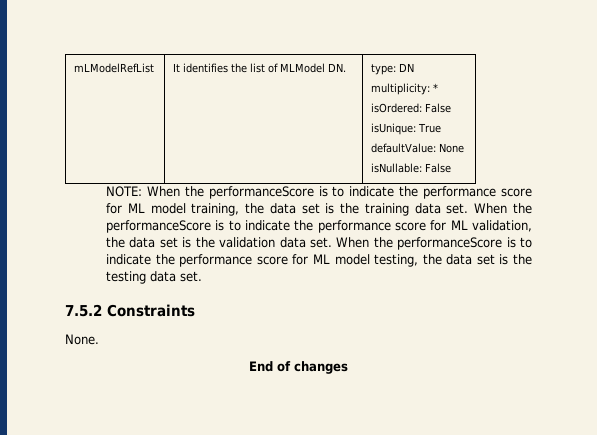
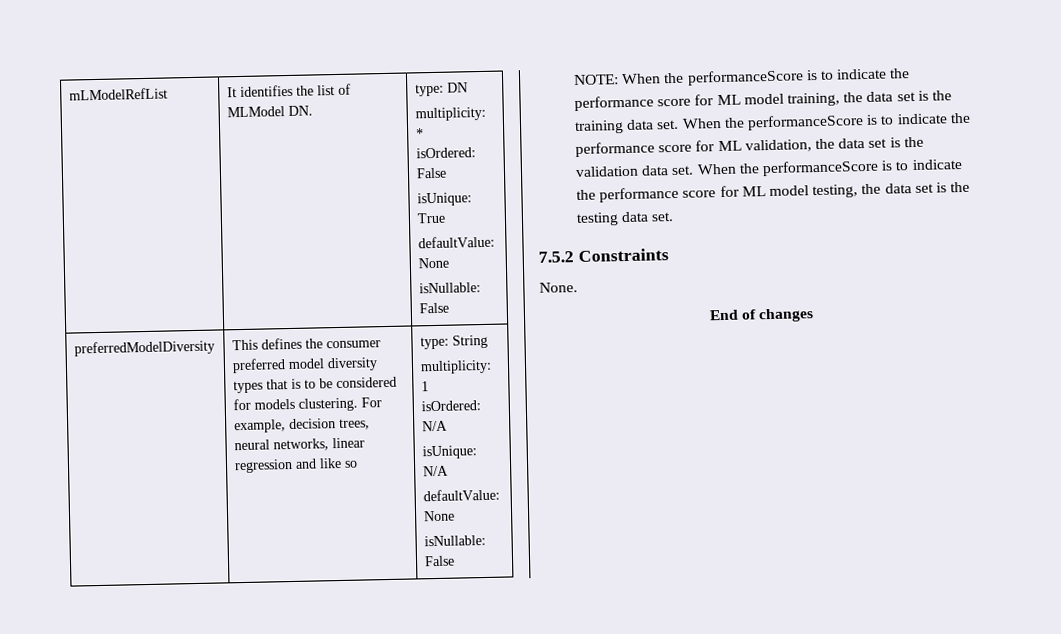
+ preferredModelDiversity | This defines the consumer preferred model diversity types that is to be considered for models clustering. For example, decision trees, neural networks, linear regression and like so | type: String
+ multiplicity: 1
+ isOrdered: N/A
+ isUnique: N/A
+ defaultValue: None
+ isNullable: False

